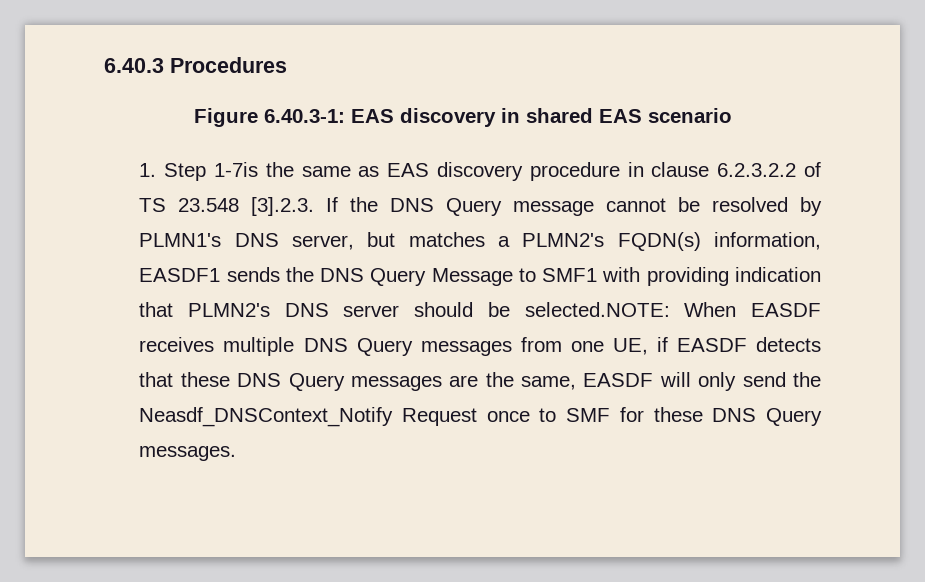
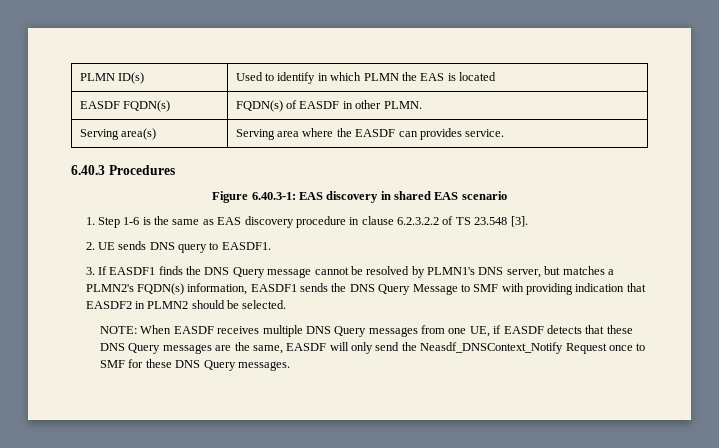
+ PLMN ID(s) | Used to identify in which PLMN the EAS is located
+ EASDF FQDN(s) | FQDN(s) of EASDF in other PLMN.
+ Serving area(s) | Serving area where the EASDF can provides service.
- 1. Step 1-7is the same as EAS discovery procedure in clause 6.2.3.2.2 of TS 23.548 [3].2.3. If the DNS Query message cannot be resolved by PLMN1's DNS server, but matches a PLMN2's FQDN(s) information, EASDF1 sends the DNS Query Message to SMF1 with providing indication that PLMN2's DNS server should be selected.NOTE:
+ 1. Step 1-6 is the same as EAS discovery procedure in clause 6.2.3.2.2 of TS 23.548 [3].
+ 2. UE sends DNS query to EASDF1.
+ 3. If EASDF1 finds the DNS Query message cannot be resolved by PLMN1's DNS server, but matches a PLMN2's FQDN(s) information, EASDF1 sends the DNS Query Message to SMF with providing indication that EASDF2 in PLMN2 should be selected.
+ NOTE:

